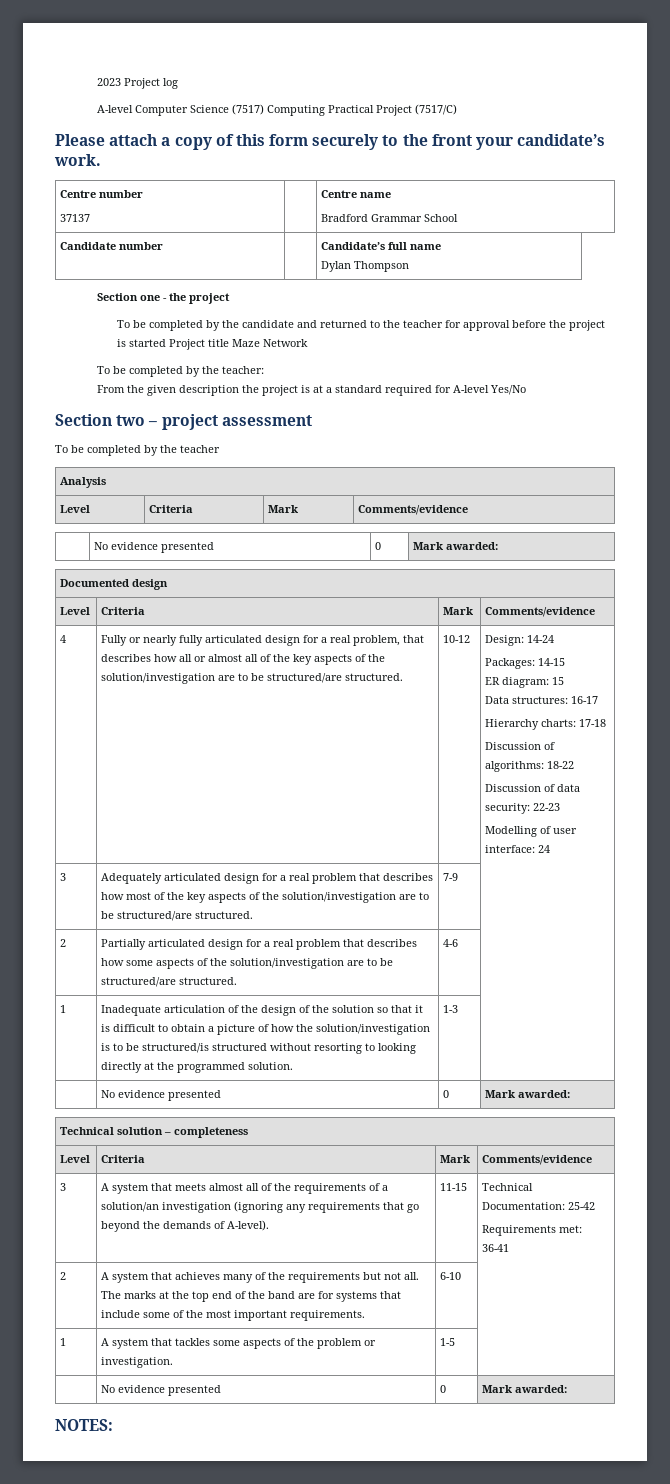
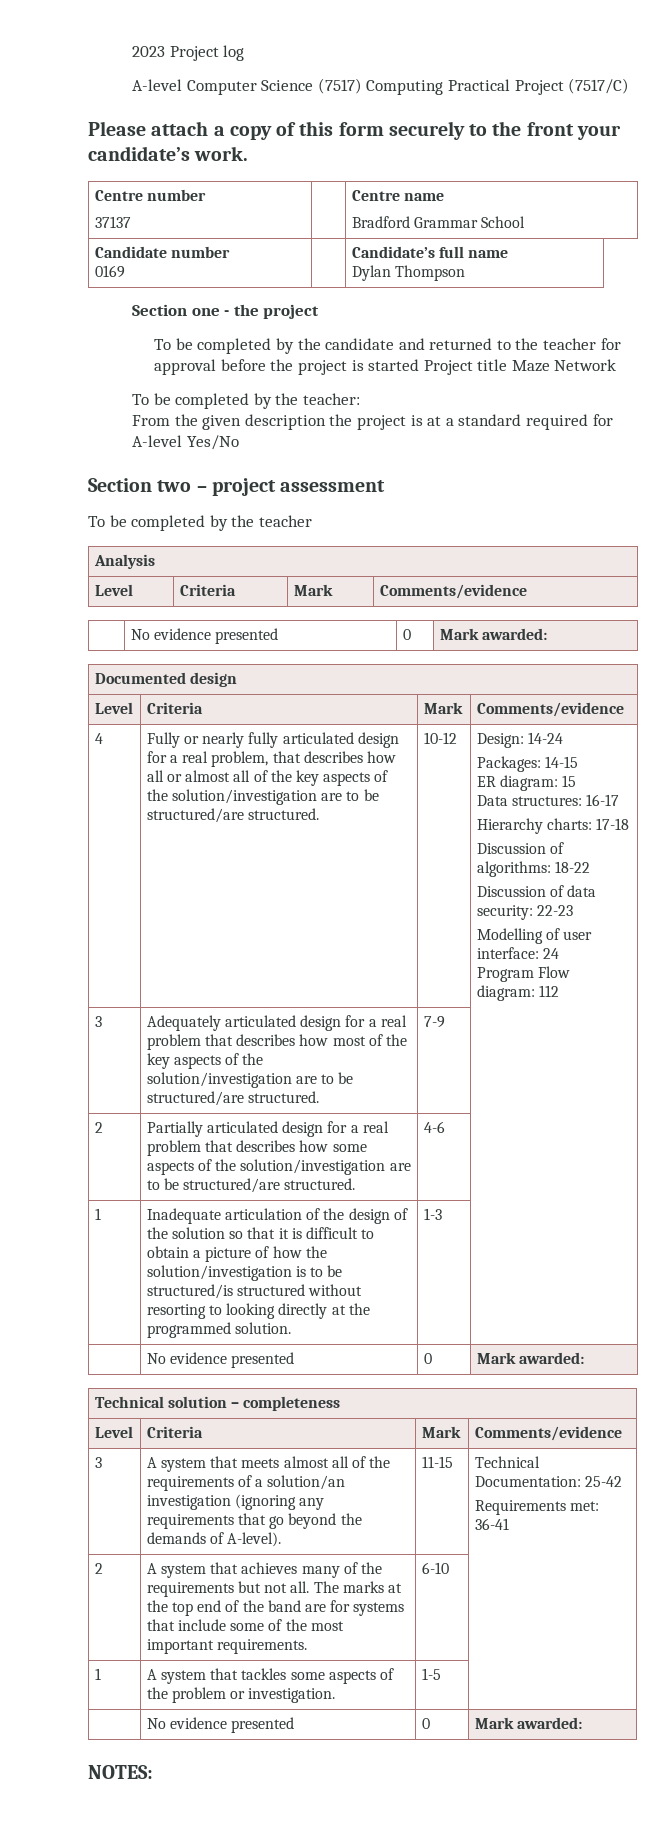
- Candidate number | | Candidate’s full name
+ Candidate number
+ 0169 | | Candidate’s full name
+ Program Flow diagram: 112

